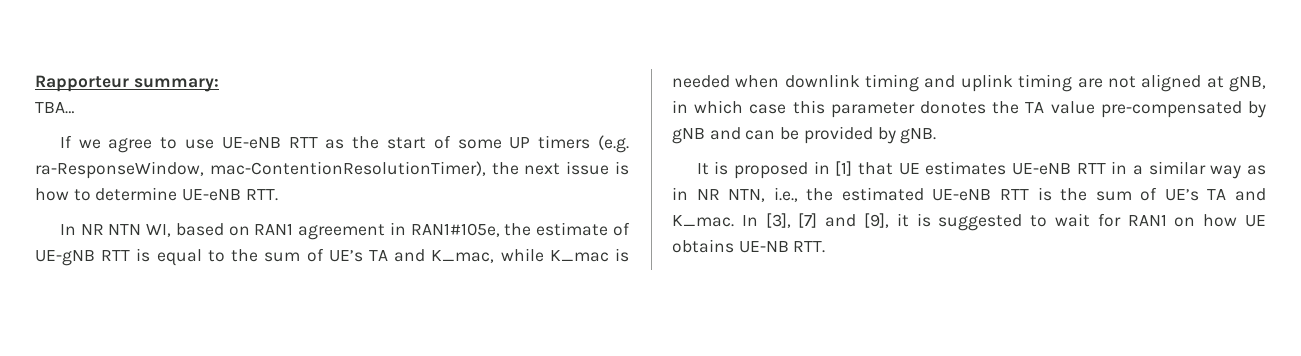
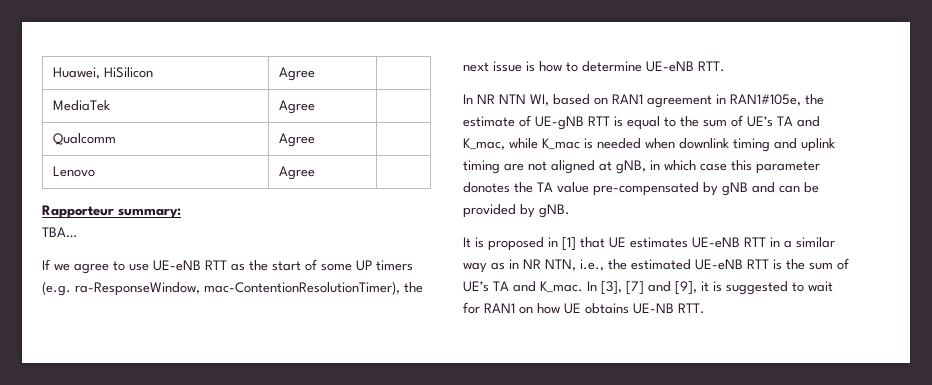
+ Huawei, HiSilicon | Agree |
+ MediaTek | Agree |
+ Qualcomm | Agree |
+ Lenovo | Agree |

